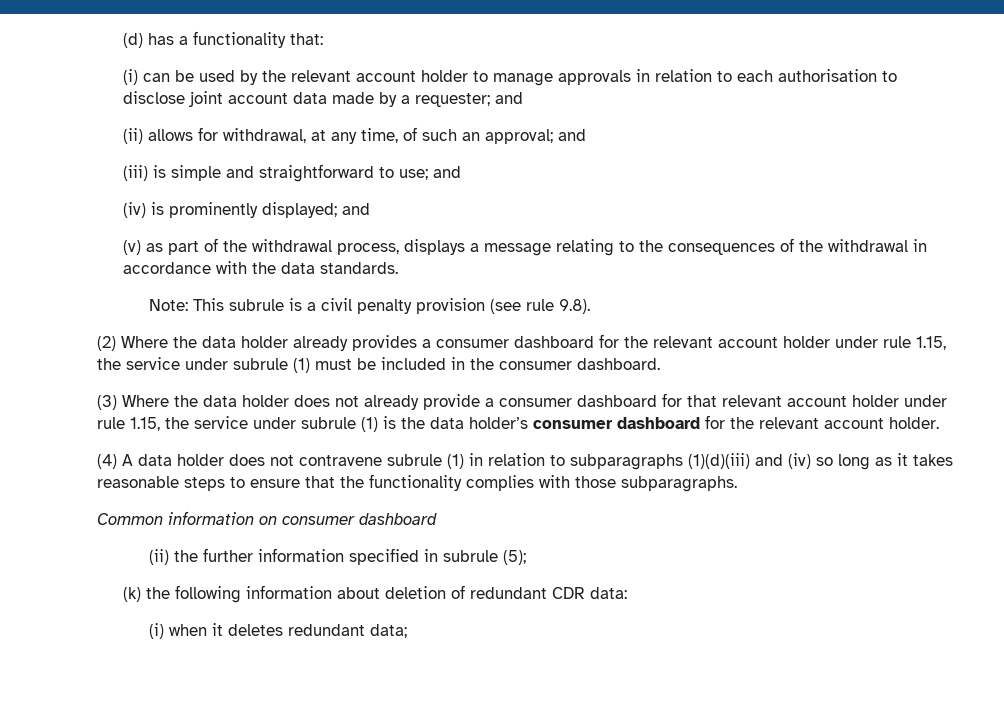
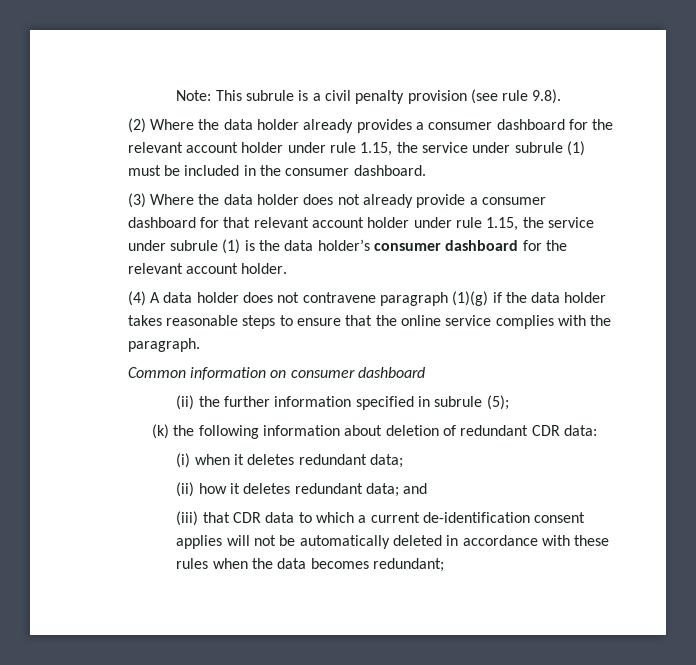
- (d) has a functionality that:
- (i) can be used by the relevant account holder to manage approvals in relation to each authorisation to disclose joint account data made by a requester; and
- (ii) allows for withdrawal, at any time, of such an approval; and
- (iii) is simple and straightforward to use; and
- (iv) is prominently displayed; and
- (v) as part of the withdrawal process, displays a message relating to the consequences of the withdrawal in accordance with the data standards.
- (4) A data holder does not contravene subrule (1) in relation to subparagraphs (1)(d)(iii) and (iv) so long as it takes reasonable steps to ensure that the functionality complies with those subparagraphs.
+ (4) A data holder does not contravene paragraph (1)(g) if the data holder takes reasonable steps to ensure that the online service complies with the paragraph.
+ (ii) how it deletes redundant data; and
+ (iii) that CDR data to which a current de-identification consent applies will not be automatically deleted in accordance with these rules when the data becomes redundant;

